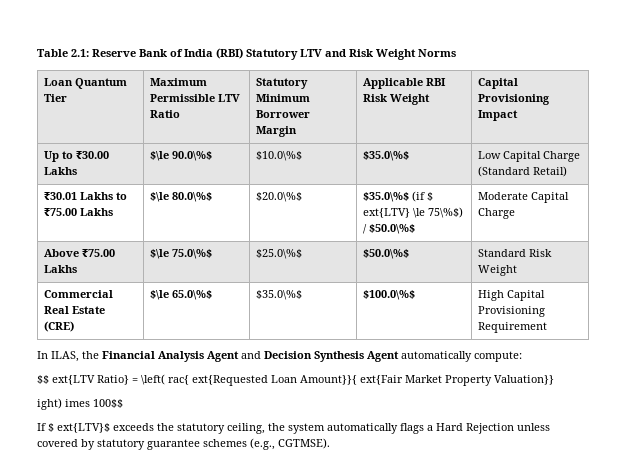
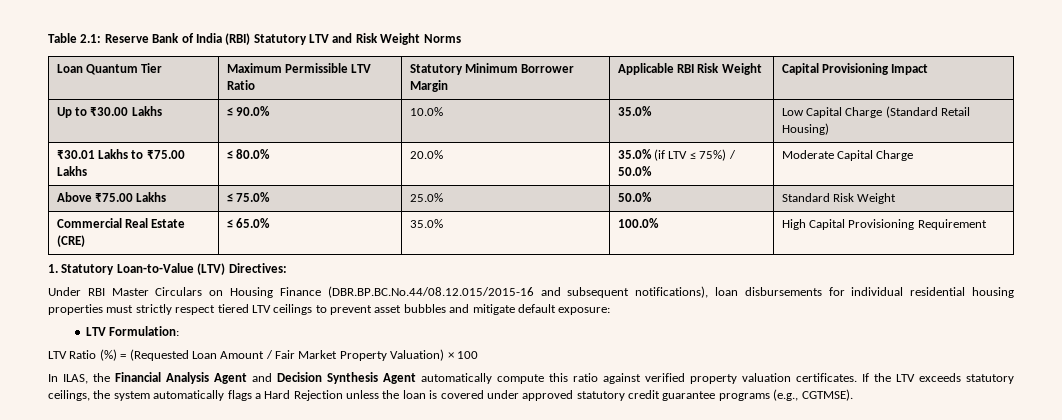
- Up to ₹30.00 Lakhs | $\le 90.0\%$ | $10.0\%$ | $35.0\%$ | Low Capital Charge (Standard Retail)
+ Up to ₹30.00 Lakhs | ≤ 90.0% | 10.0% | 35.0% | Low Capital Charge (Standard Retail Housing)
- ₹30.01 Lakhs to ₹75.00 Lakhs | $\le 80.0\%$ | $20.0\%$ | $35.0\%$ (if $ ext{LTV} \le 75\%$) / $50.0\%$ | Moderate Capital Charge
+ ₹30.01 Lakhs to ₹75.00 Lakhs | ≤ 80.0% | 20.0% | 35.0% (if LTV ≤ 75%) / 50.0% | Moderate Capital Charge
- Above ₹75.00 Lakhs | $\le 75.0\%$ | $25.0\%$ | $50.0\%$ | Standard Risk Weight
+ Above ₹75.00 Lakhs | ≤ 75.0% | 25.0% | 50.0% | Standard Risk Weight
- Commercial Real Estate (CRE) | $\le 65.0\%$ | $35.0\%$ | $100.0\%$ | High Capital Provisioning Requirement
+ Commercial Real Estate (CRE) | ≤ 65.0% | 35.0% | 100.0% | High Capital Provisioning Requirement
+ 1. Statutory Loan-to-Value (LTV) Directives:
+ Under RBI Master Circulars on Housing Finance (DBR.BP.BC.No.44/08.12.015/2015-16 and subsequent notifications), loan disbursements for individual residential housing properties must strictly respect tiered LTV ceilings to prevent asset bubbles and mitigate default exposure:
+ LTV Formulation:
+ LTV Ratio (%) = (Requested Loan Amount / Fair Market Property Valuation) × 100
- In ILAS, the Financial Analysis Agent and Decision Synthesis Agent automatically compute:
- $$ ext{LTV Ratio} = \left( rac{ ext{Requested Loan Amount}}{ ext{Fair Market Property Valuation}}
- ight) imes 100$$
- If $ ext{LTV}$ exceeds the statutory ceiling, the system automatically flags a Hard Rejection unless covered by statutory guarantee schemes (e.g., CGTMSE).
+ In ILAS, the Financial Analysis Agent and Decision Synthesis Agent automatically compute this ratio against verified property valuation certificates. If the LTV exceeds statutory ceilings, the system automatically flags a Hard Rejection unless the loan is covered under approved statutory credit guarantee programs (e.g., CGTMSE).

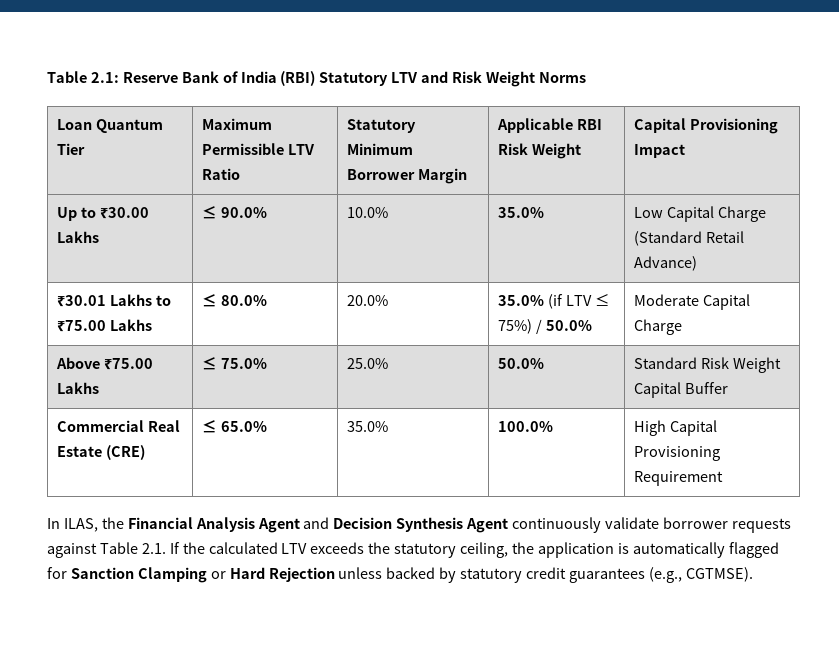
- Up to ₹30.00 Lakhs | ≤ 90.0% | 10.0% | 35.0% | Low Capital Charge (Standard Retail Housing)
+ Up to ₹30.00 Lakhs | ≤ 90.0% | 10.0% | 35.0% | Low Capital Charge (Standard Retail Advance)
- Above ₹75.00 Lakhs | ≤ 75.0% | 25.0% | 50.0% | Standard Risk Weight
+ Above ₹75.00 Lakhs | ≤ 75.0% | 25.0% | 50.0% | Standard Risk Weight Capital Buffer
- 1. Statutory Loan-to-Value (LTV) Directives:
- Under RBI Master Circulars on Housing Finance (DBR.BP.BC.No.44/08.12.015/2015-16 and subsequent notifications), loan disbursements for individual residential housing properties must strictly respect tiered LTV ceilings to prevent asset bubbles and mitigate default exposure:
- LTV Formulation:
- LTV Ratio (%) = (Requested Loan Amount / Fair Market Property Valuation) × 100
- In ILAS, the Financial Analysis Agent and Decision Synthesis Agent automatically compute this ratio against verified property valuation certificates. If the LTV exceeds statutory ceilings, the system automatically flags a Hard Rejection unless the loan is covered under approved statutory credit guarantee programs (e.g., CGTMSE).
+ In ILAS, the Financial Analysis Agent and Decision Synthesis Agent continuously validate borrower requests against Table 2.1. If the calculated LTV exceeds the statutory ceiling, the application is automatically flagged for Sanction Clamping or Hard Rejection unless backed by statutory credit guarantees (e.g., CGTMSE).

